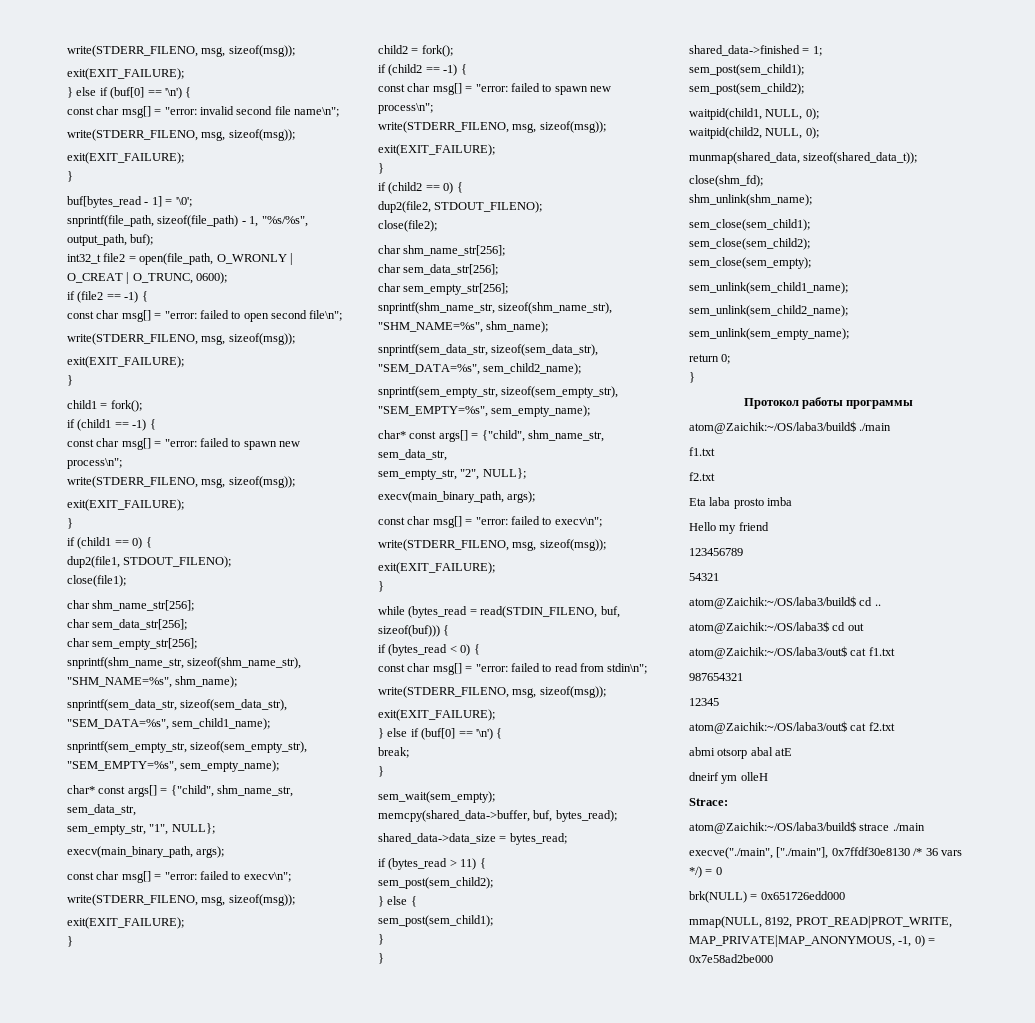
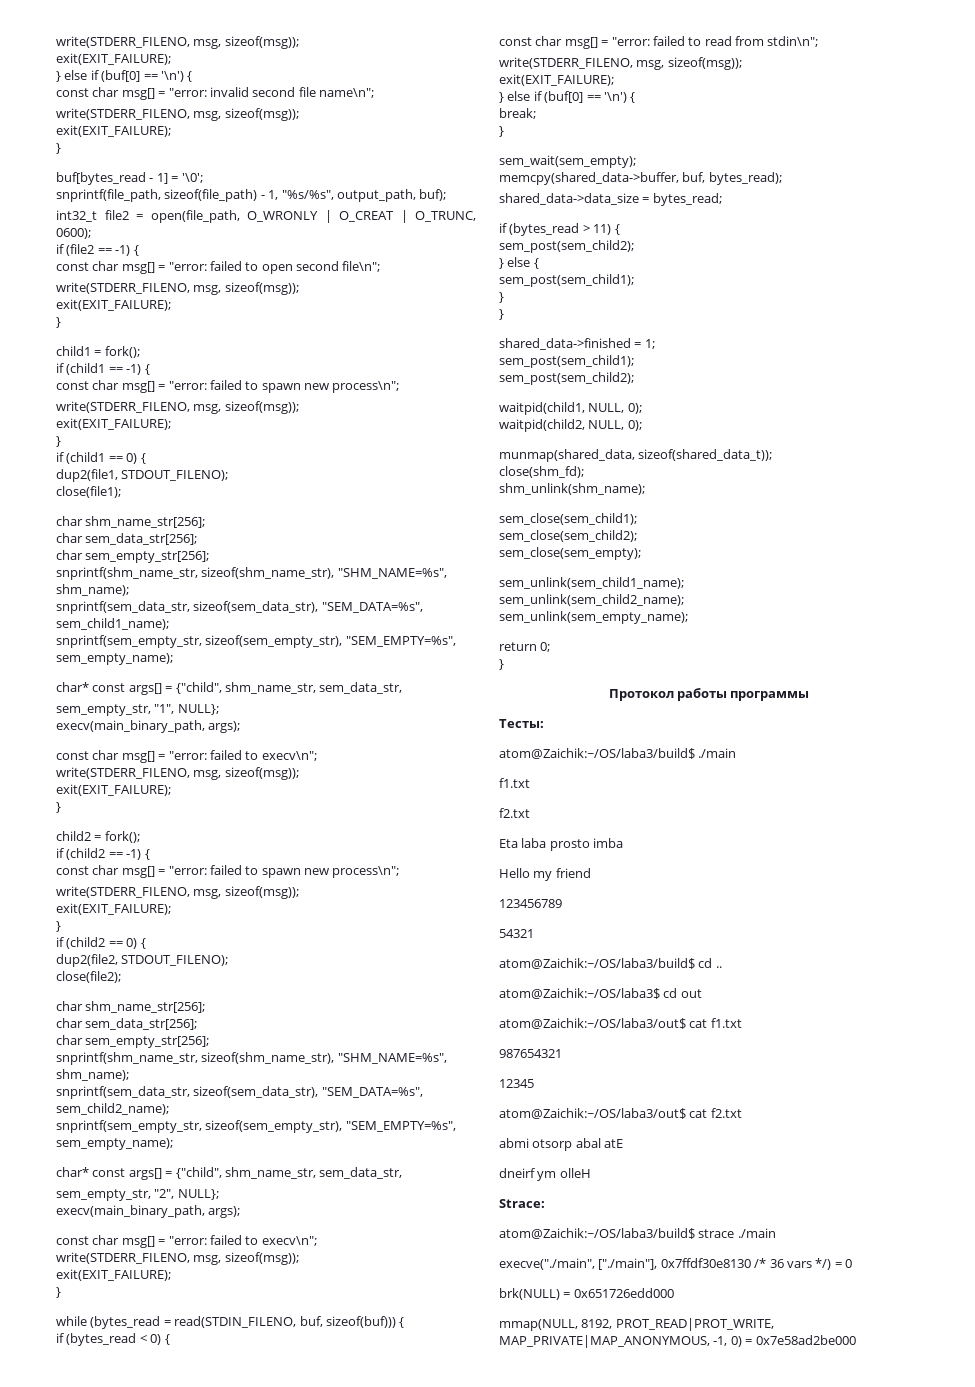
+ Тесты:

